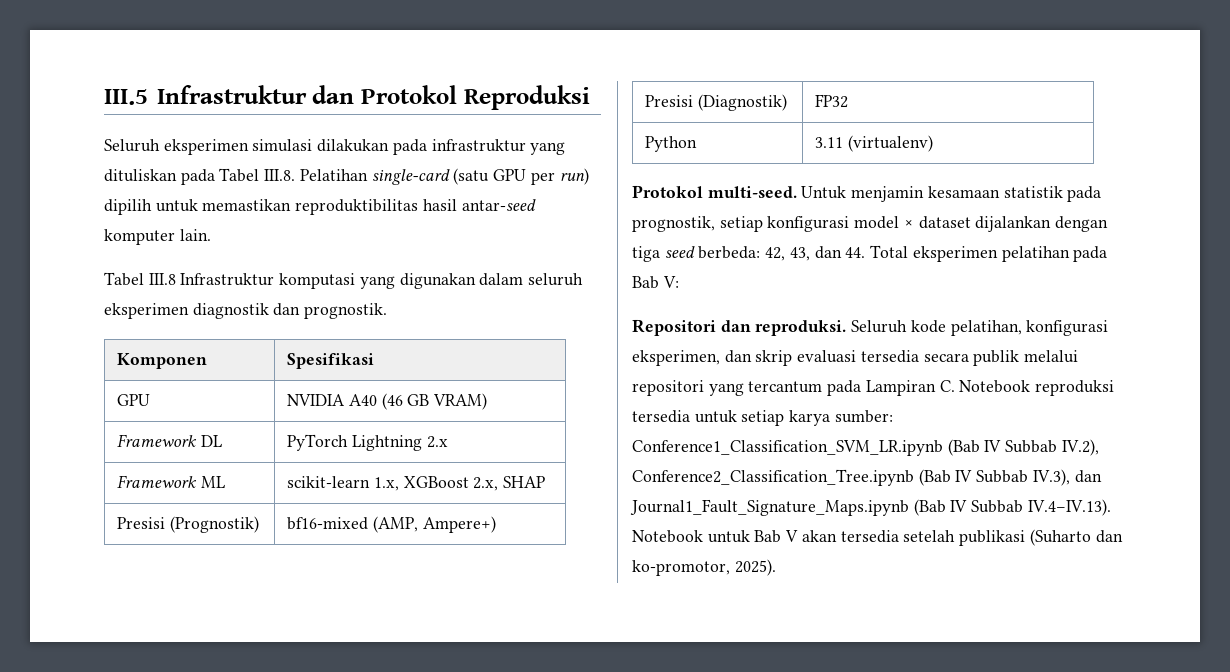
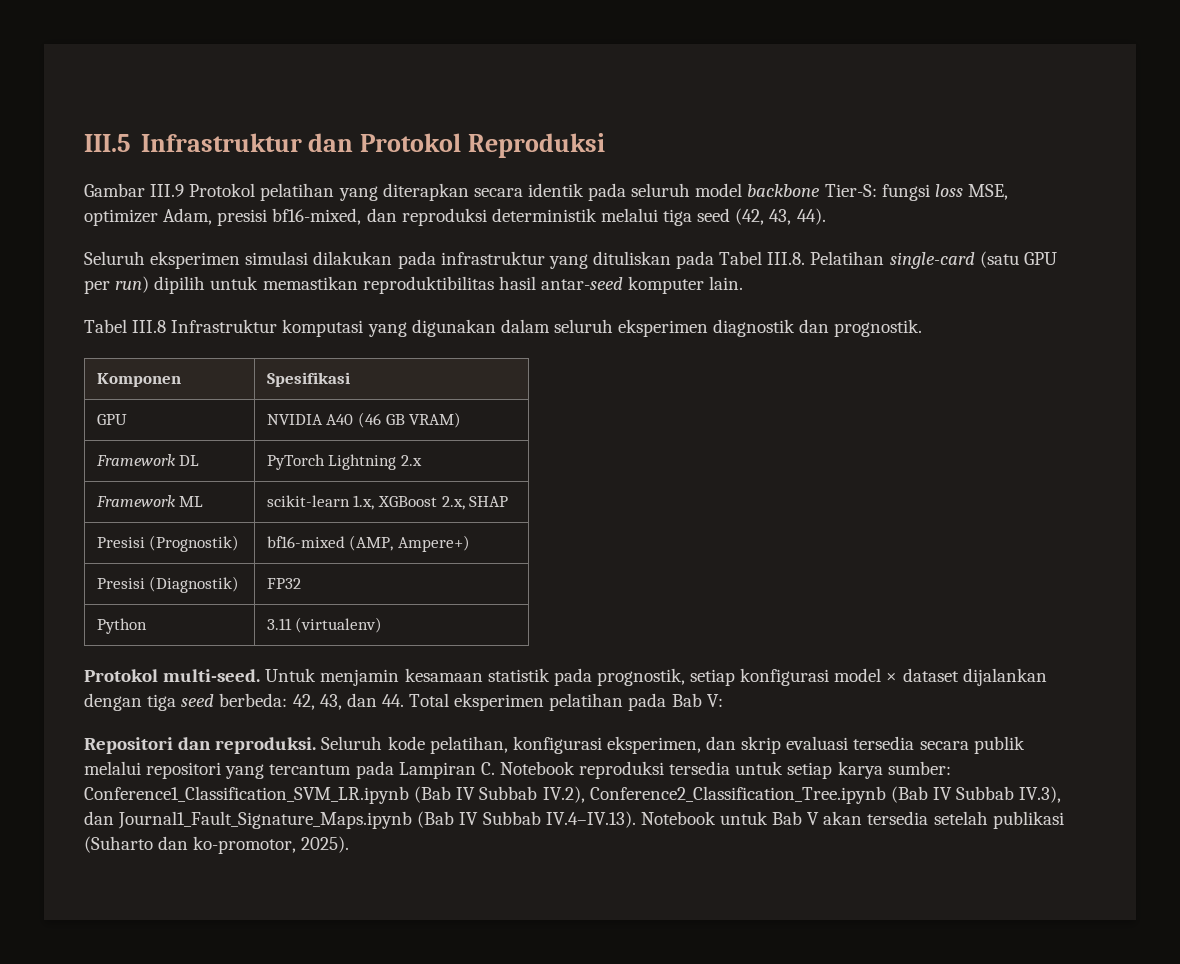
+ Gambar III.9 Protokol pelatihan yang diterapkan secara identik pada seluruh model backbone Tier-S: fungsi loss MSE, optimizer Adam, presisi bf16-mixed, dan reproduksi deterministik melalui tiga seed (42, 43, 44).

